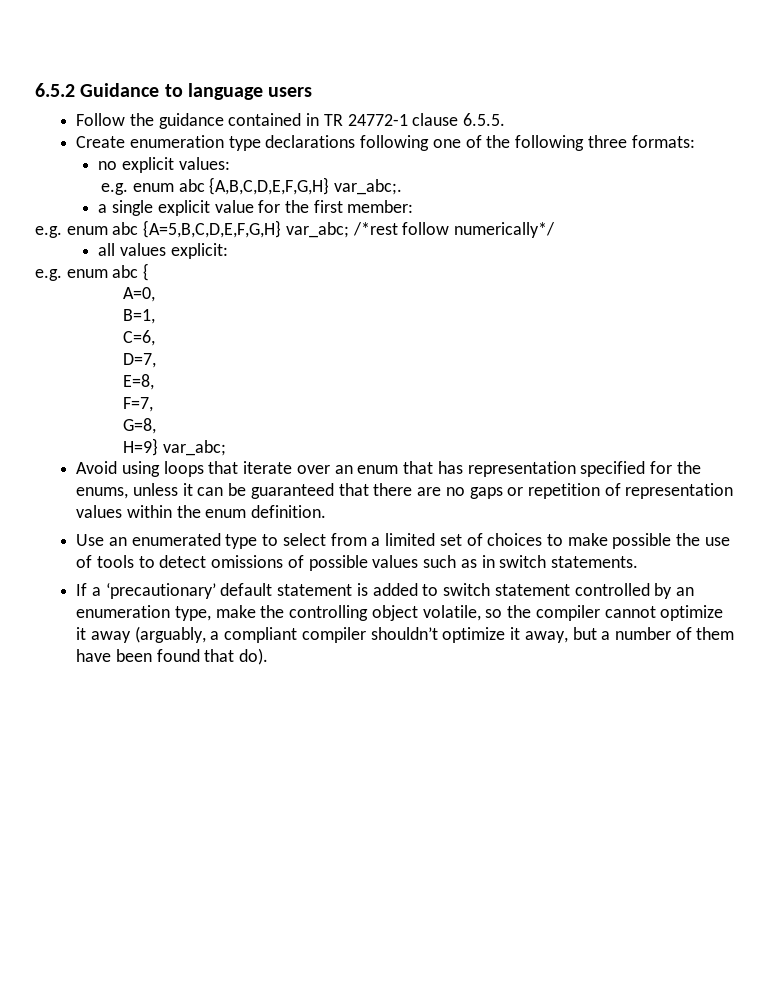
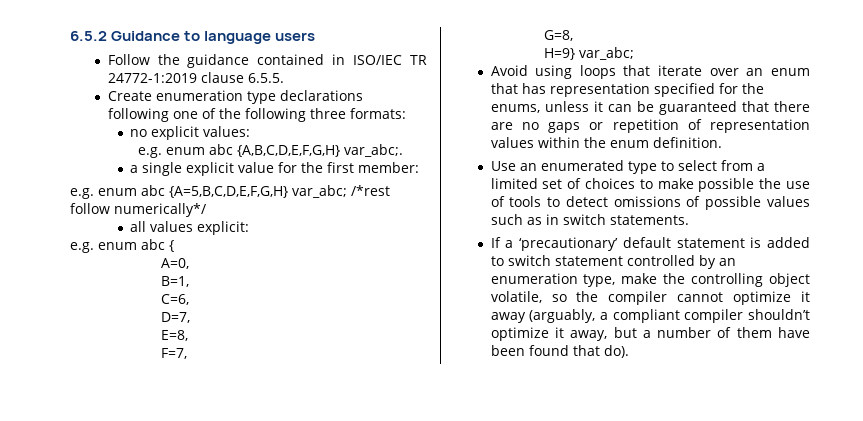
- Follow the guidance contained in TR 24772-1 clause 6.5.5.
+ Follow the guidance contained in ISO/IEC TR 24772-1:2019 clause 6.5.5.

